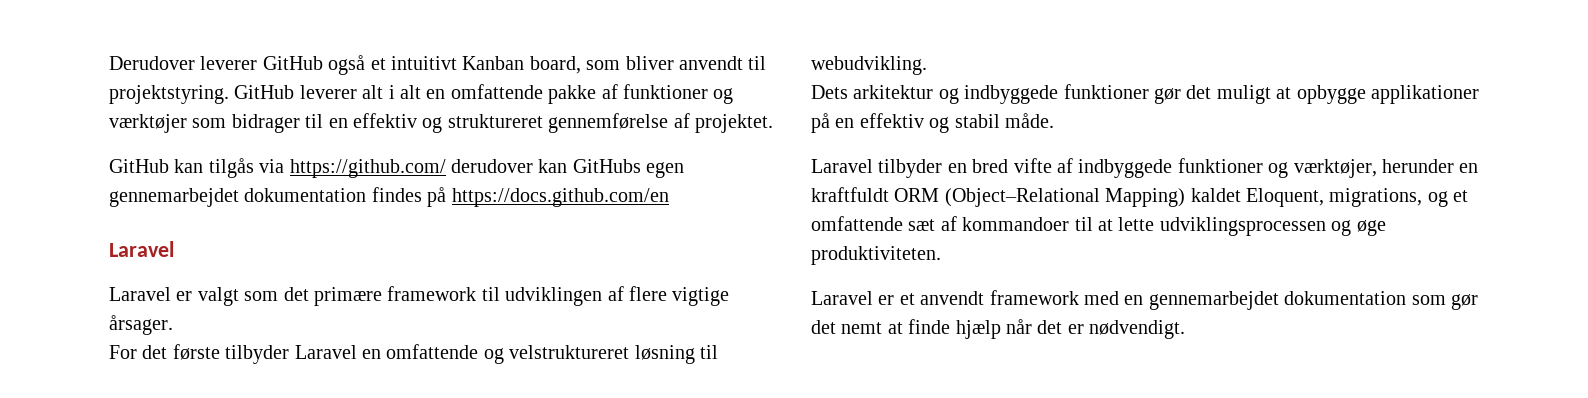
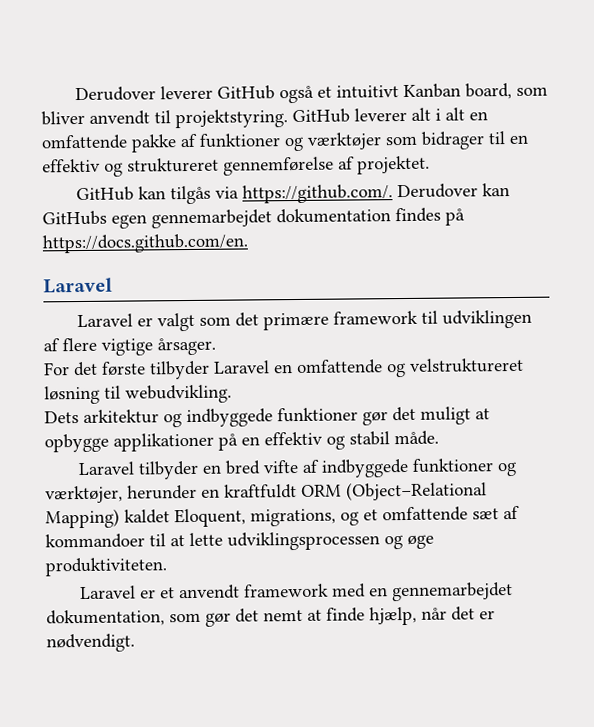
- GitHub kan tilgås via https://github.com/ derudover kan GitHubs egen gennemarbejdet dokumentation findes på https://docs.github.com/en
+ GitHub kan tilgås via https://github.com/. Derudover kan GitHubs egen gennemarbejdet dokumentation findes på https://docs.github.com/en.
- Laravel er et anvendt framework med en gennemarbejdet dokumentation som gør det nemt at finde hjælp når det er nødvendigt.
+ Laravel er et anvendt framework med en gennemarbejdet dokumentation, som gør det nemt at finde hjælp, når det er nødvendigt.

